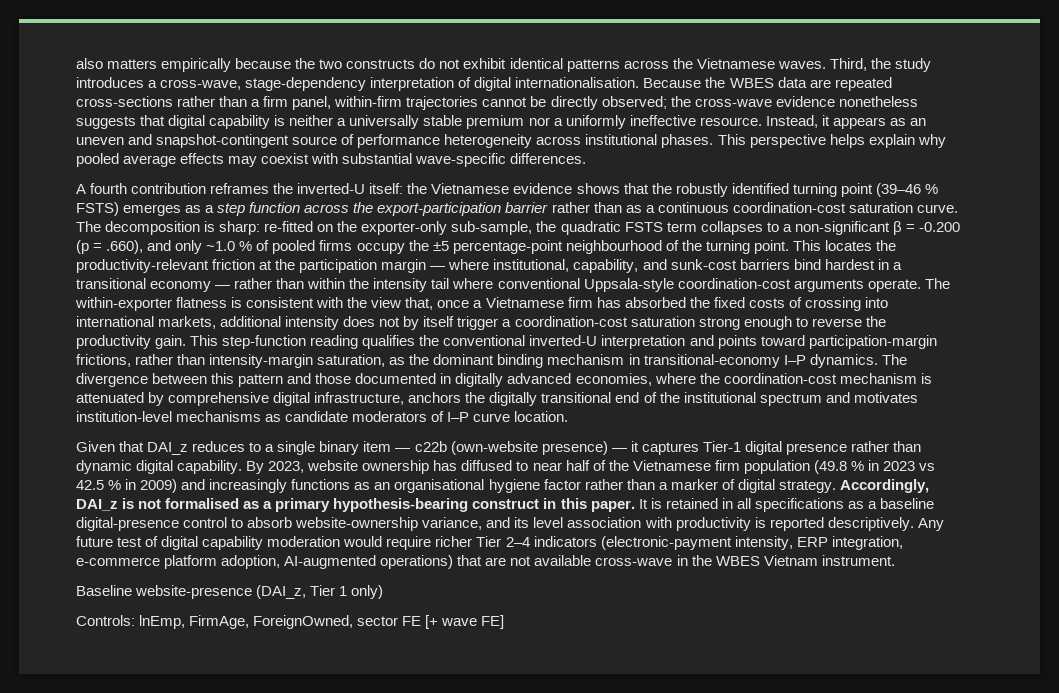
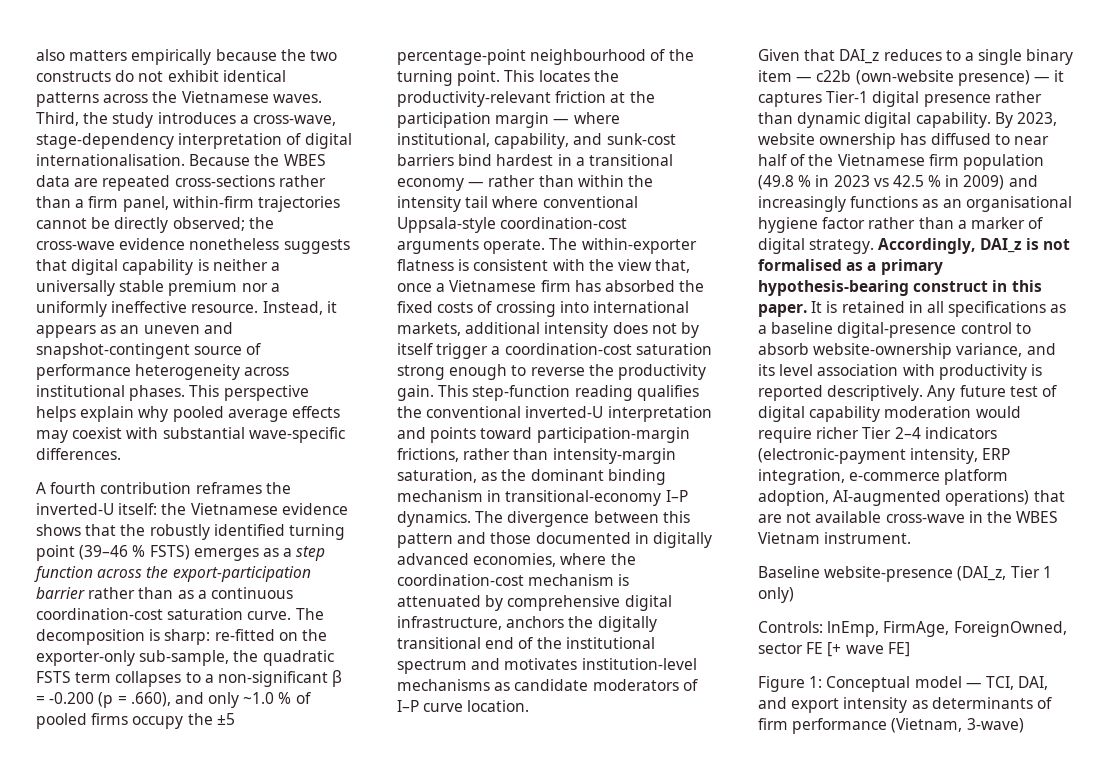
+ Figure 1: Conceptual model — TCI, DAI, and export intensity as determinants of firm performance (Vietnam, 3-wave)

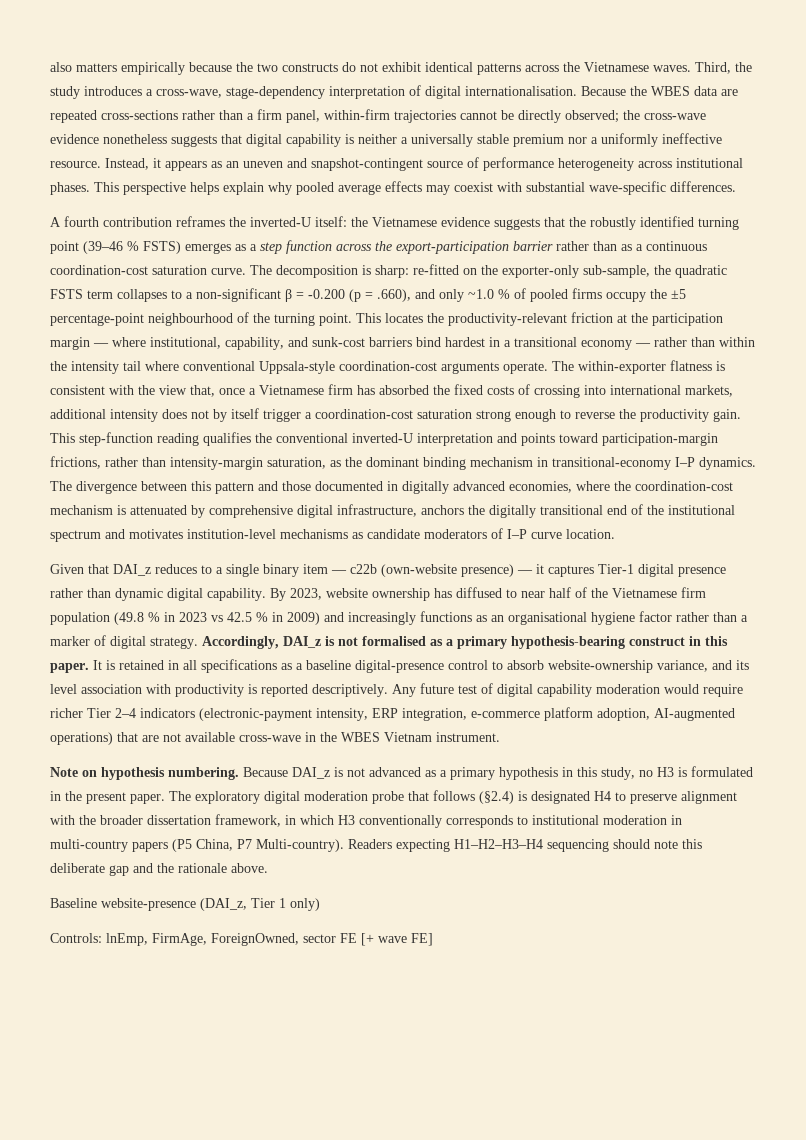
- A fourth contribution reframes the inverted-U itself: the Vietnamese evidence shows that the robustly identified turning point (39–46 % FSTS) emerges as a step function across the export-participation barrier rather than as a continuous coordination-cost saturation curve.
+ A fourth contribution reframes the inverted-U itself: the Vietnamese evidence suggests that the robustly identified turning point (39–46 % FSTS) emerges as a step function across the export-participation barrier rather than as a continuous coordination-cost saturation curve.
+ Note on hypothesis numbering. Because DAI_z is not advanced as a primary hypothesis in this study, no H3 is formulated in the present paper. The exploratory digital moderation probe that follows (§2.4) is designated H4 to preserve alignment with the broader dissertation framework, in which H3 conventionally corresponds to institutional moderation in multi-country papers (P5 China, P7 Multi-country). Readers expecting H1–H2–H3–H4 sequencing should note this deliberate gap and the rationale above.
- Figure 1: Conceptual model — TCI, DAI, and export intensity as determinants of firm performance (Vietnam, 3-wave)

